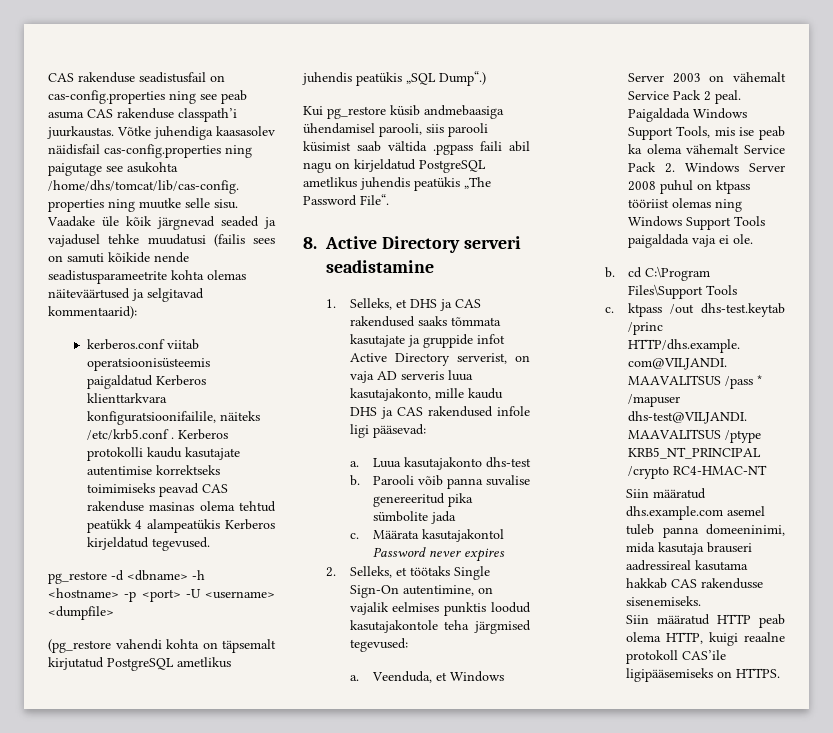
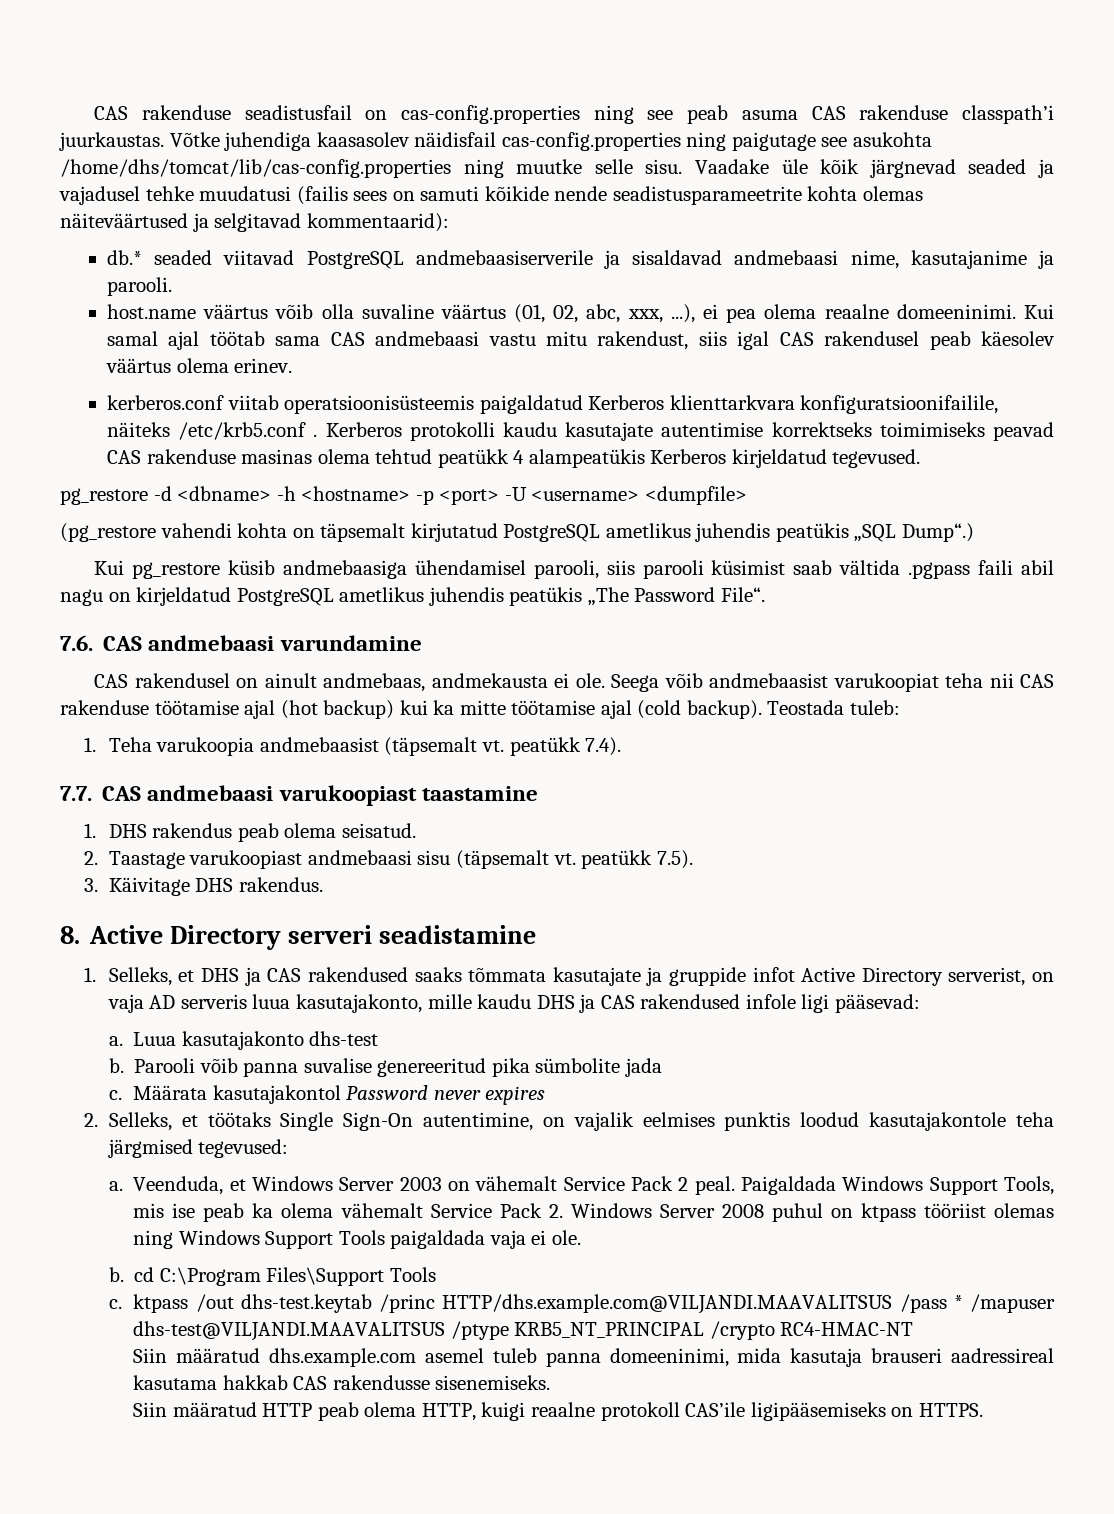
+ db.* seaded viitavad PostgreSQL andmebaasiserverile ja sisaldavad andmebaasi nime, kasutajanime ja parooli.
+ host.name väärtus võib olla suvaline väärtus (01, 02, abc, xxx, ...), ei pea olema reaalne domeeninimi. Kui samal ajal töötab sama CAS andmebaasi vastu mitu rakendust, siis igal CAS rakendusel peab käesolev väärtus olema erinev.
+ 7.6. CAS andmebaasi varundamine
+ CAS rakendusel on ainult andmebaas, andmekausta ei ole. Seega võib andmebaasist varukoopiat teha nii CAS rakenduse töötamise ajal (hot backup) kui ka mitte töötamise ajal (cold backup). Teostada tuleb:
+ 1. Teha varukoopia andmebaasist (täpsemalt vt. peatükk 7.4).
+ 7.7. CAS andmebaasi varukoopiast taastamine
+ 1. DHS rakendus peab olema seisatud.
+ 2. Taastage varukoopiast andmebaasi sisu (täpsemalt vt. peatükk 7.5).
+ 3. Käivitage DHS rakendus.

